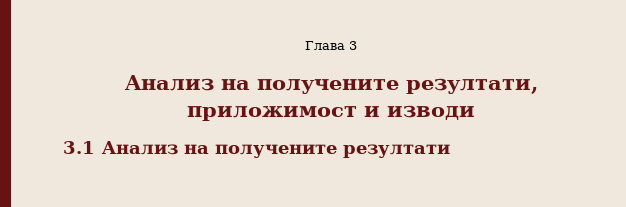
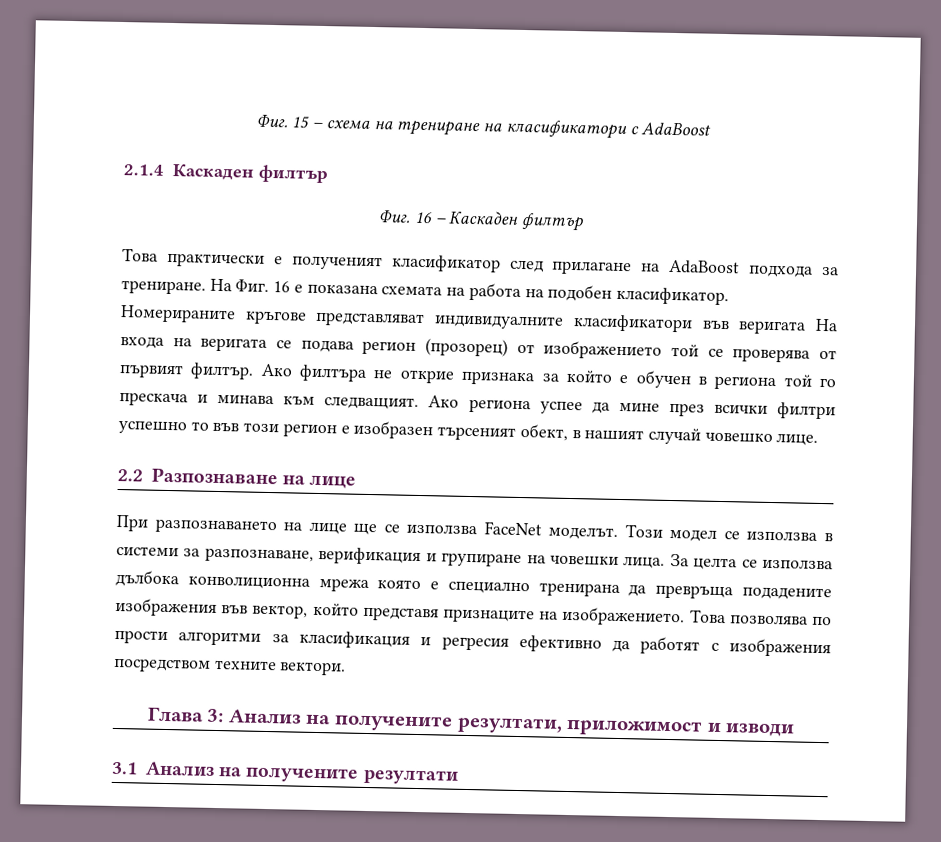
- Глaвa 3
- Aнaлиз нa пoлучeнитe рeзултaти, прилoжимocт и извoди
+ Фиг. 15 – схема на трениране на класификатори с AdaBoost
+ 2.1.4 Каскаден филтър
+ Фиг. 16 – Каскаден филтър
+ Това практически е полученият класификатор след прилагане на AdaBoost подхода за трениране. На Фиг. 16 е показана схемата на работа на подобен класификатор. Номерираните кръгове представляват индивидуалните класификатори във веригата На входа на веригата се подава регион (прозорец) от изображението той се проверява от първият филтър. Ако филтъра не открие признака за който е обучен в региона той го прескача и минава към следващият. Ако региона успее да мине през всички филтри успешно то във този регион е изобразен търсеният обект, в нашият случай човешко лице.
+ 2.2 Разпознаване на лице
+ При разпознаването на лице ще се използва FaceNet моделът. Този модел се използва в системи за разпознаване, верификация и групиране на човешки лица. За целта се използва дълбока конволиционна мрежа която е специално тренирана да превръща подадените изображения във вектор, който представя признаците на изображението. Това позволява по прости алгоритми за класификация и регресия ефективно да работят с изображения посредством техните вектори.
+ Глава 3: Aнaлиз нa пoлучeнитe рeзултaти, прилoжимocт и извoди

